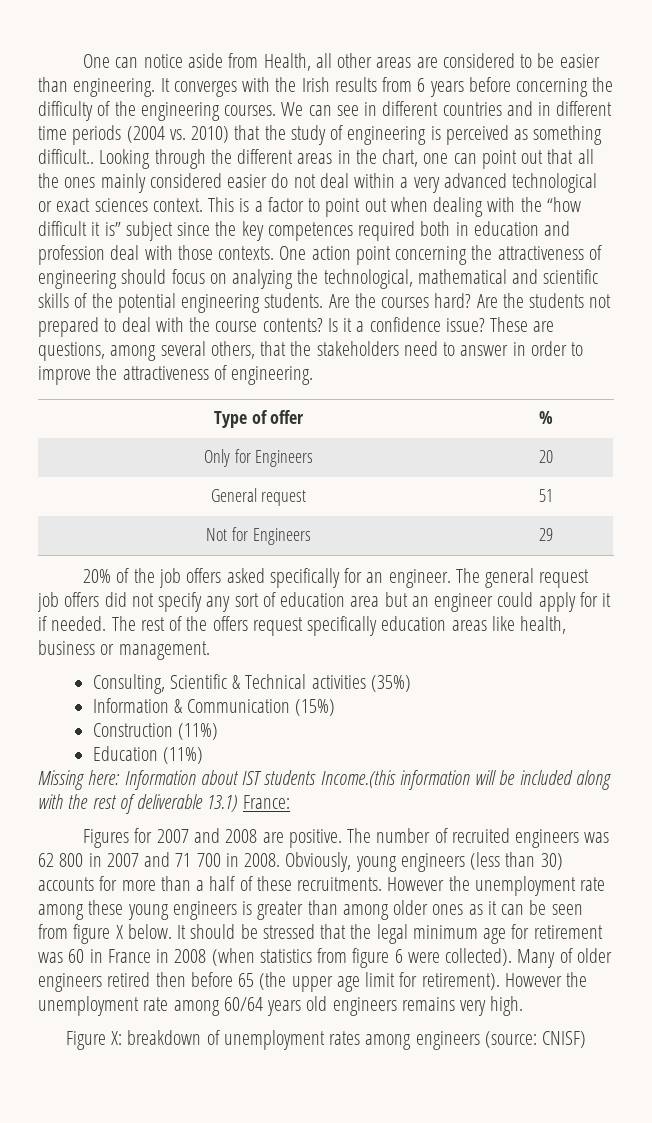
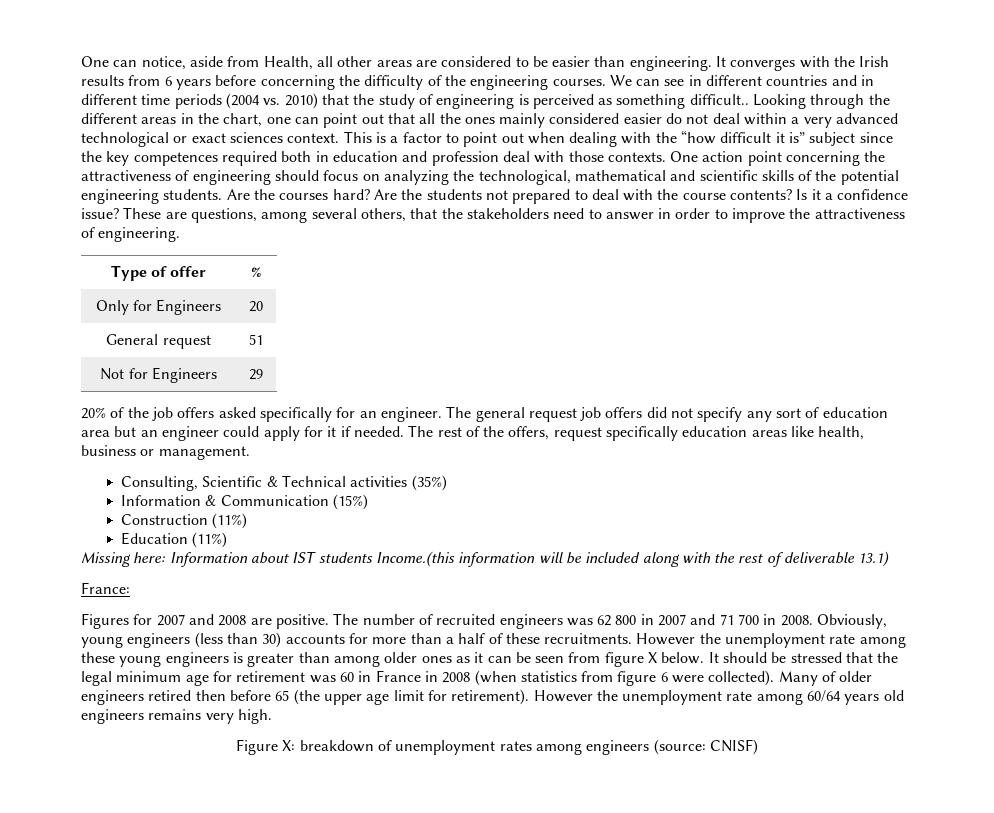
- One can notice aside from Health, all other areas are considered to be easier than engineering.
+ One can notice, aside from Health, all other areas are considered to be easier than engineering.
- The rest of the offers request specifically education areas like health, business or management.
+ The rest of the offers, request specifically education areas like health, business or management.
- Missing here: Information about IST students Income.(this information will be included along with the rest of deliverable 13.1) France:
+ Missing here: Information about IST students Income.(this information will be included along with the rest of deliverable 13.1)
+ France:

